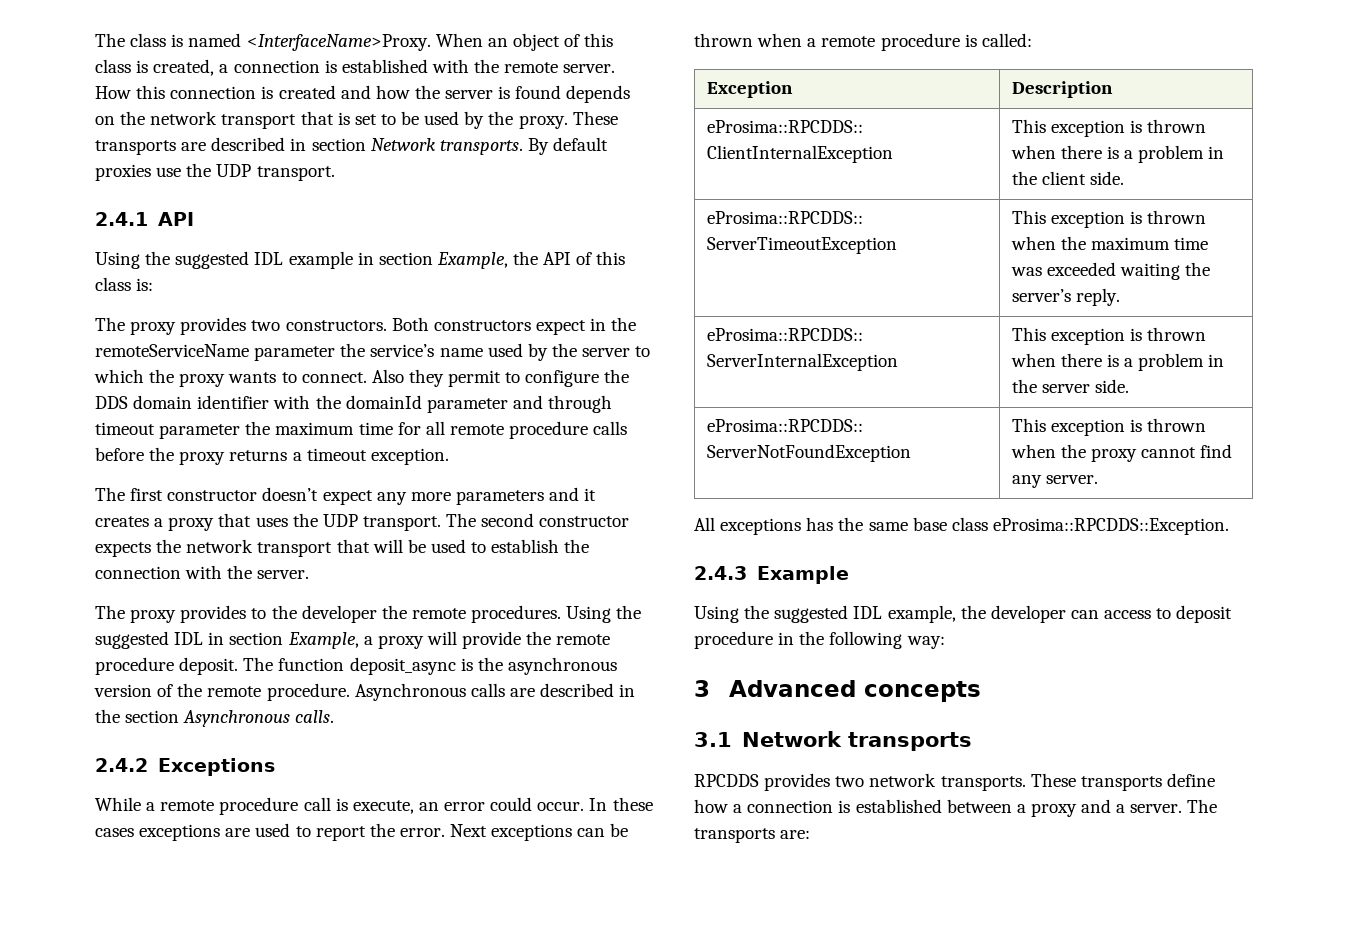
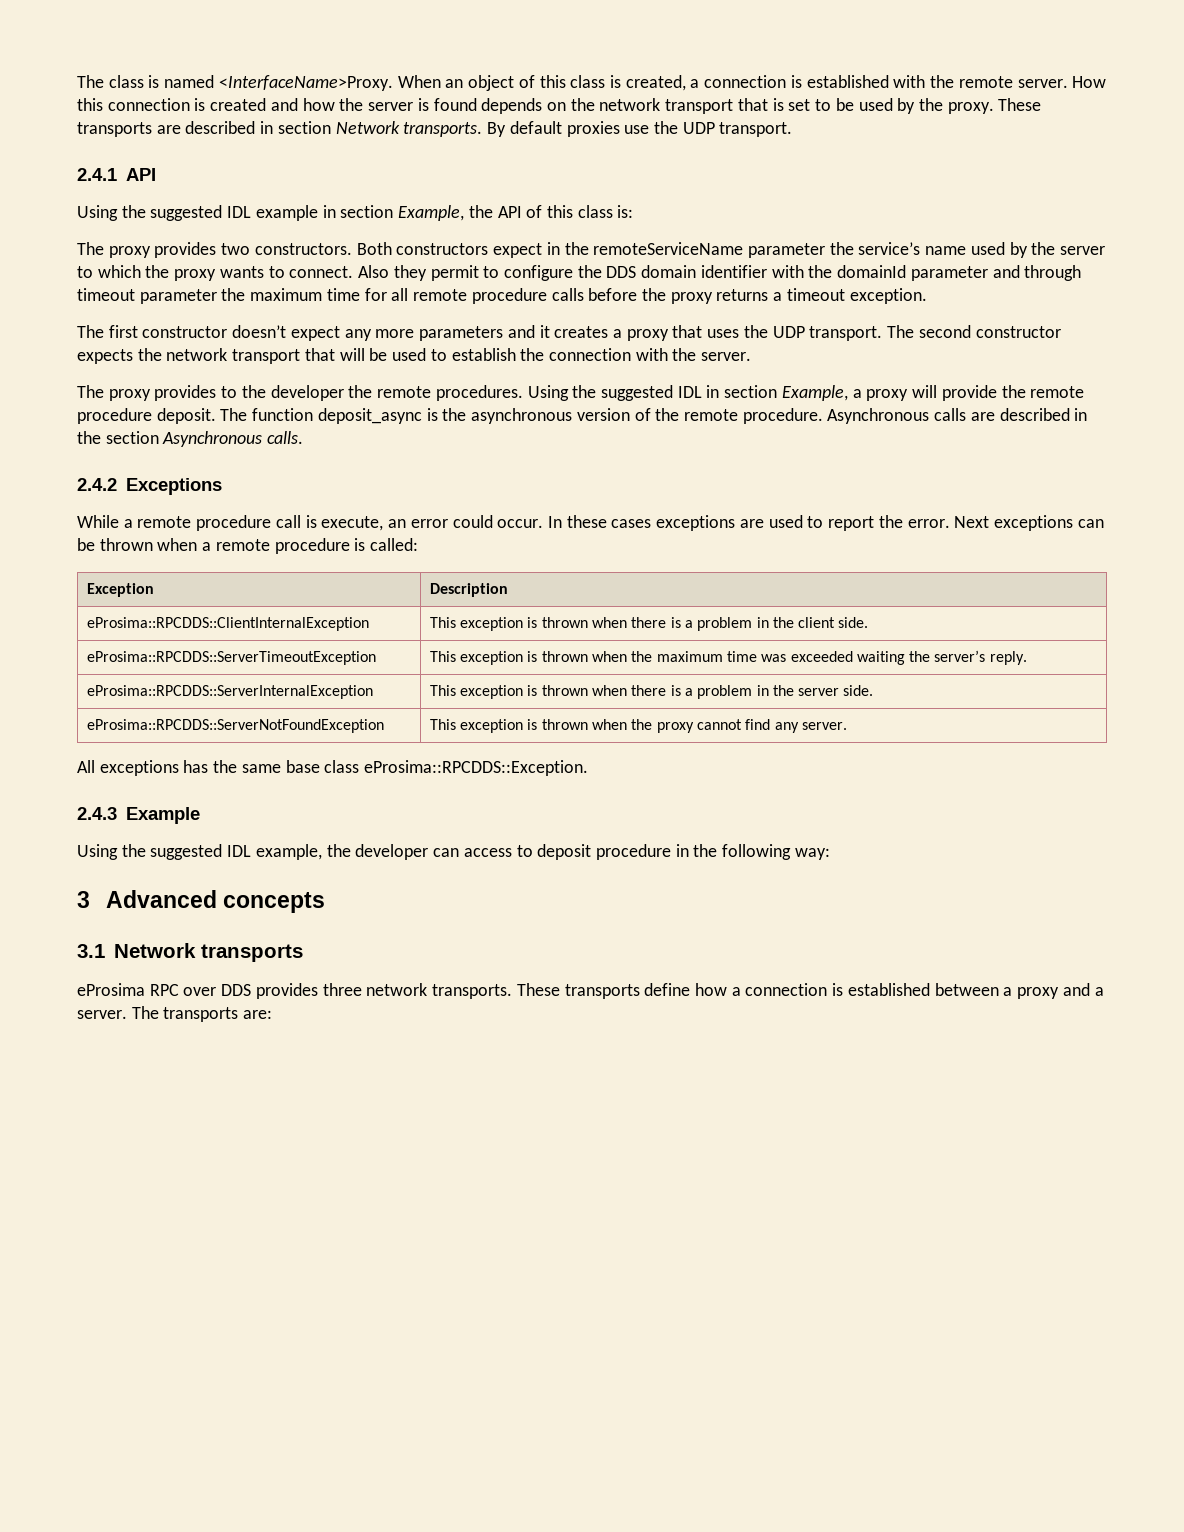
- RPCDDS provides two network transports.
+ eProsima RPC over DDS provides three network transports.

